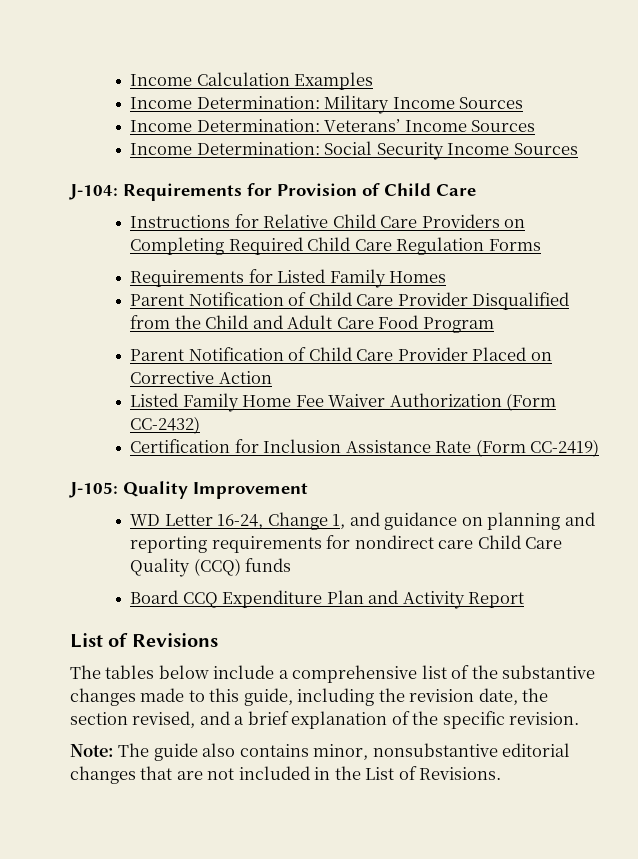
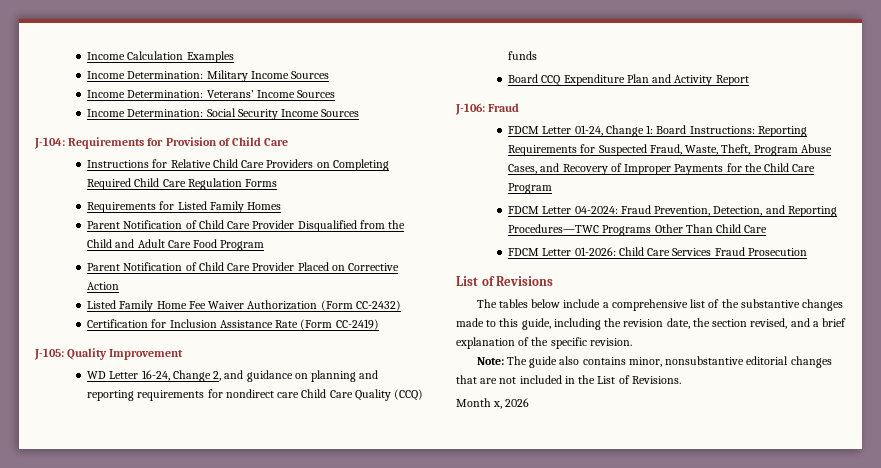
- WD Letter 16-24, Change 1, and guidance on planning and reporting requirements for nondirect care Child Care Quality (CCQ) funds
+ WD Letter 16-24, Change 2, and guidance on planning and reporting requirements for nondirect care Child Care Quality (CCQ) funds
+ J-106: Fraud
+ FDCM Letter 01-24, Change 1: Board Instructions: Reporting Requirements for Suspected Fraud, Waste, Theft, Program Abuse Cases, and Recovery of Improper Payments for the Child Care Program
+ FDCM Letter 04-2024: Fraud Prevention, Detection, and Reporting Procedures—TWC Programs Other Than Child Care
+ FDCM Letter 01-2026: Child Care Services Fraud Prosecution
+ Month x, 2026

